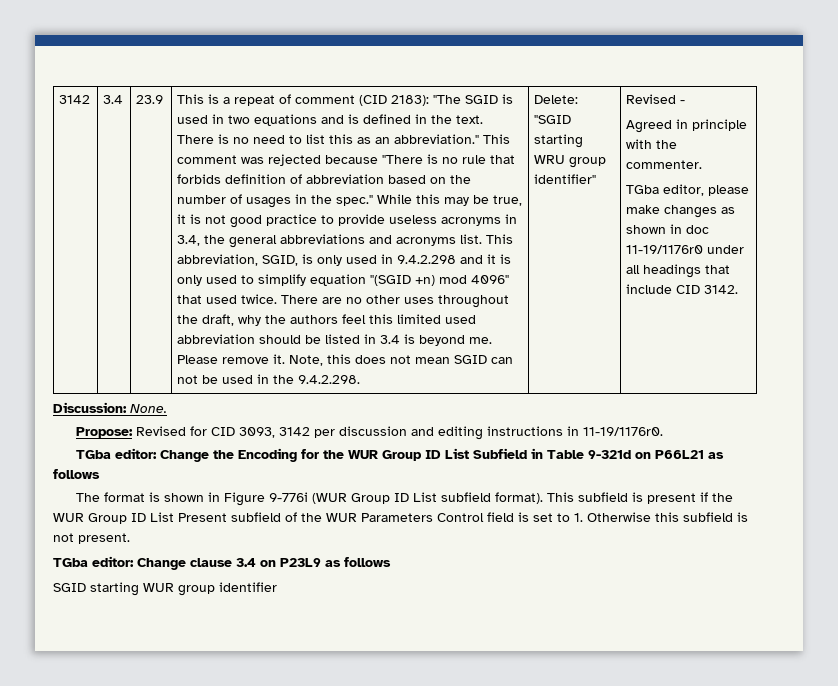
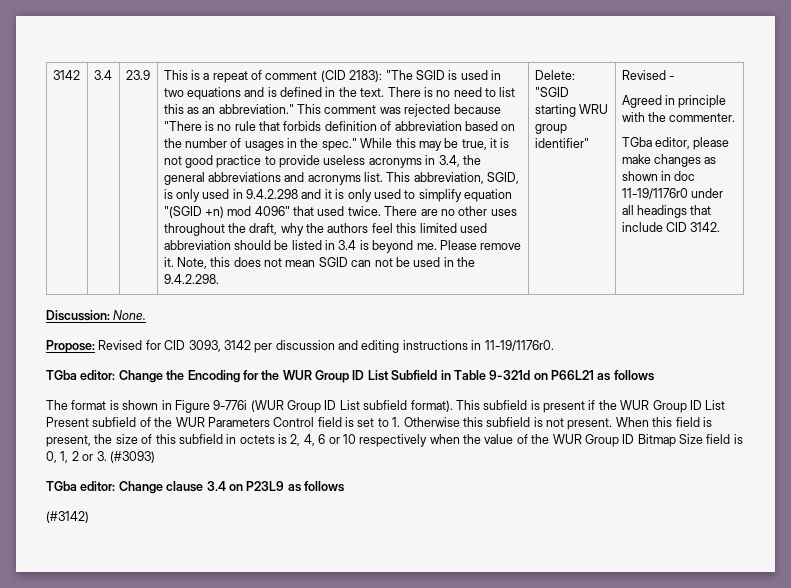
+ When this field is present, the size of this subfield in octets is 2, 4, 6 or 10 respectively when the value of the WUR Group ID Bitmap Size field is 0, 1, 2 or 3. (#3093)
- SGID starting WUR group identifier
+ (#3142)

